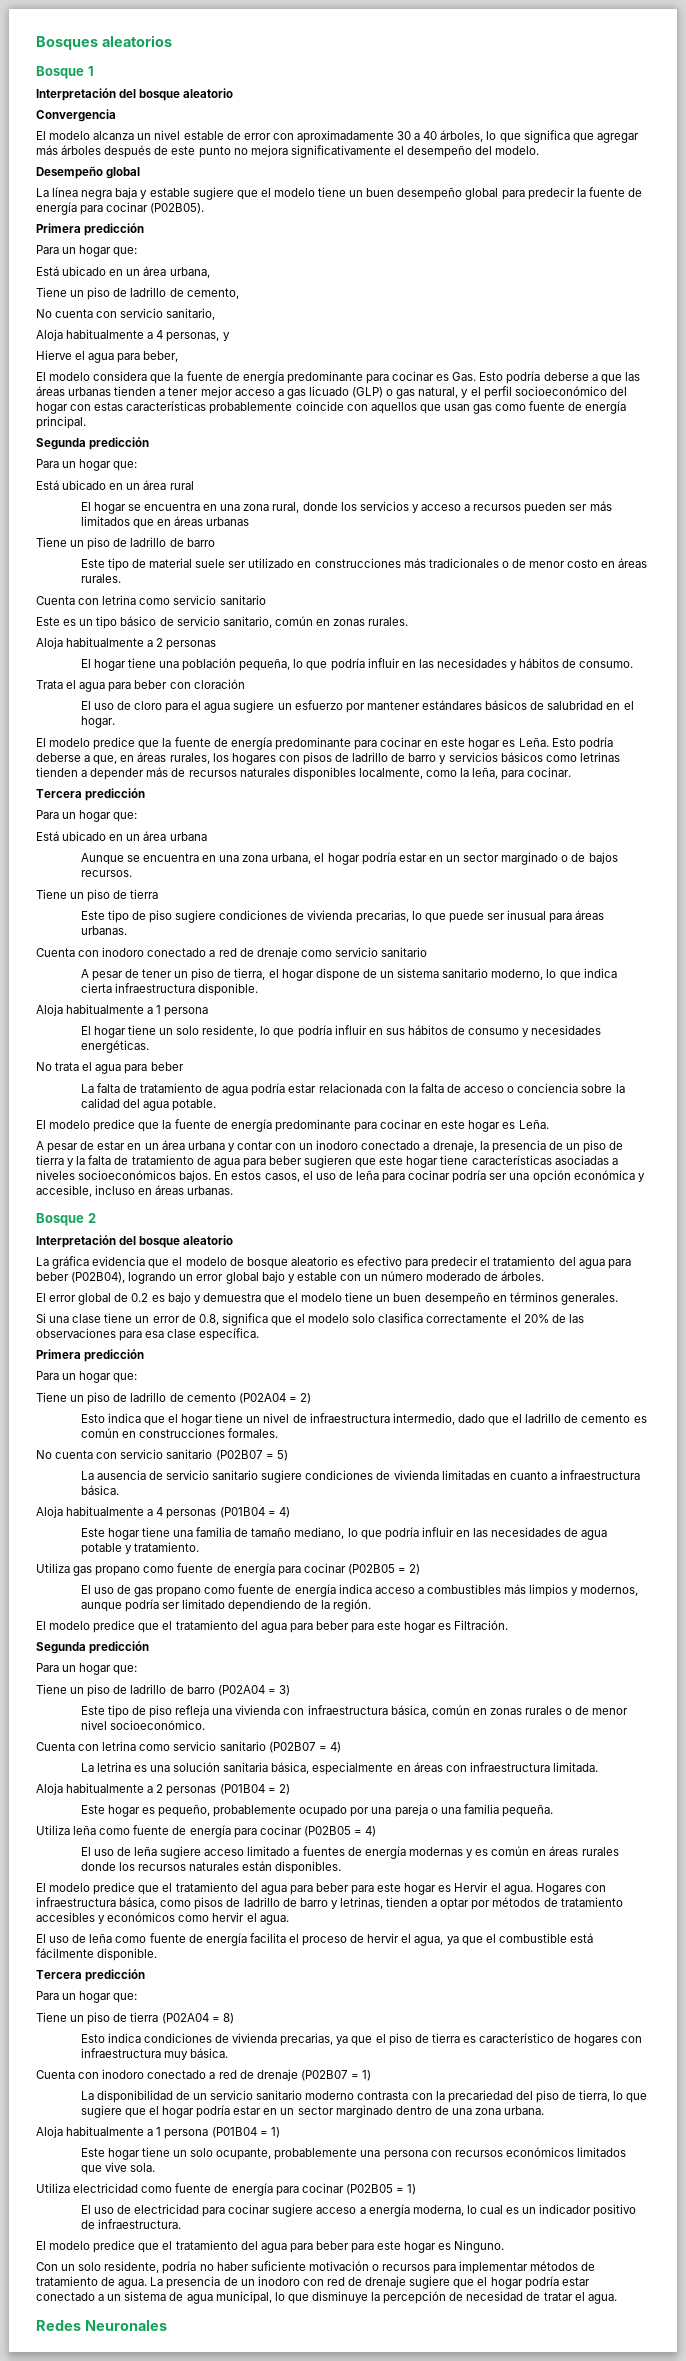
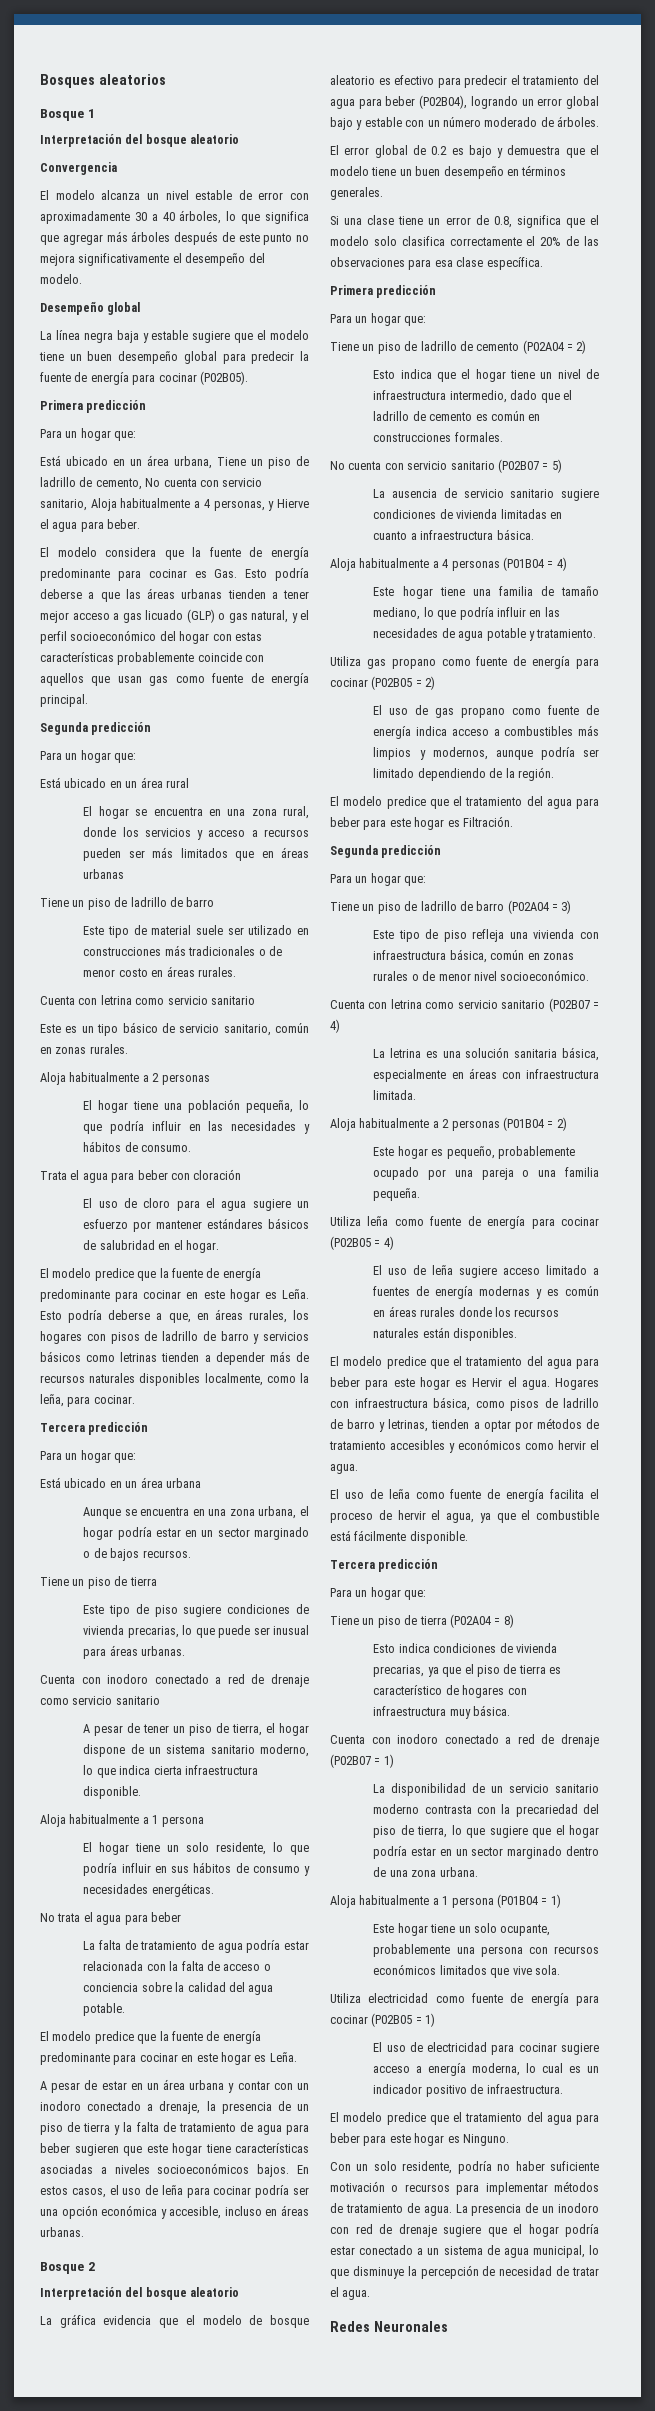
- Está ubicado en un área urbana,
- Tiene un piso de ladrillo de cemento,
- No cuenta con servicio sanitario,
- Aloja habitualmente a 4 personas, y
- Hierve el agua para beber,
+ Está ubicado en un área urbana, Tiene un piso de ladrillo de cemento, No cuenta con servicio sanitario, Aloja habitualmente a 4 personas, y Hierve el agua para beber.

